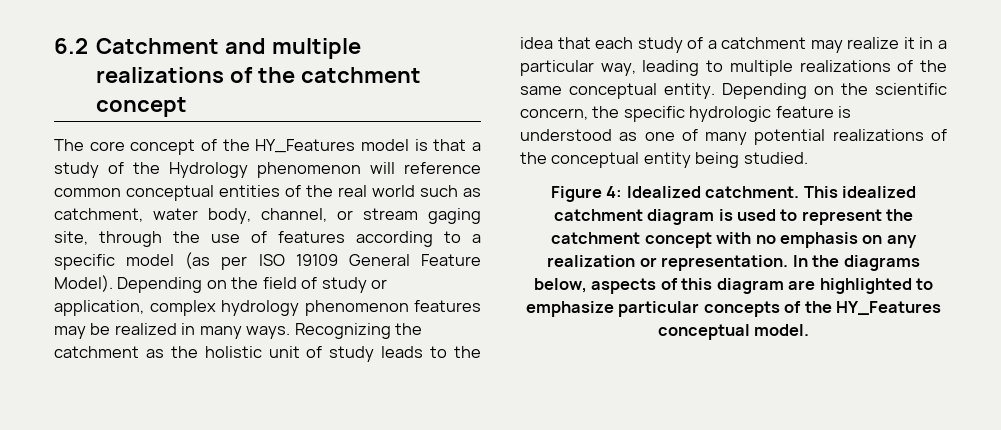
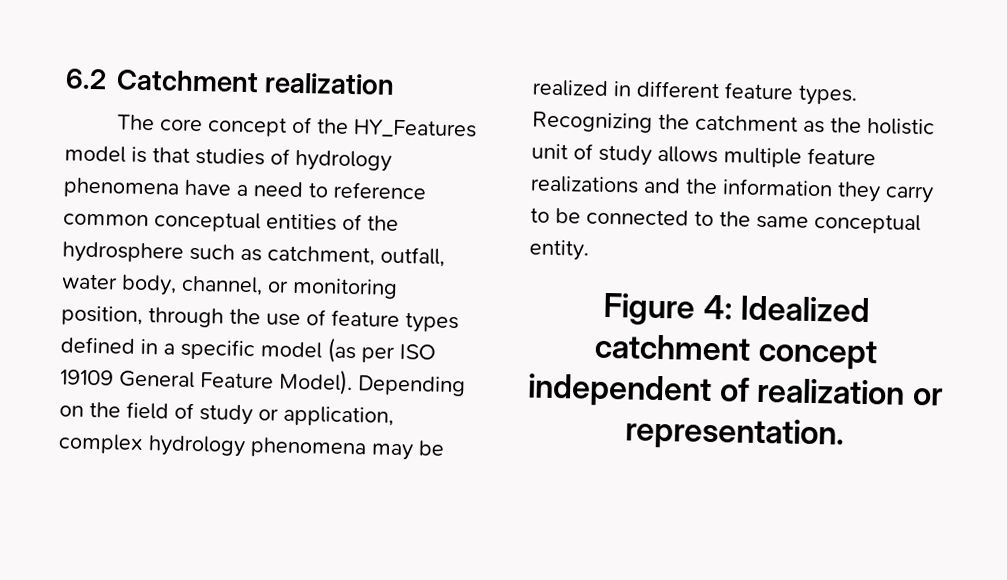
- 6.2 Catchment and multiple realizations of the catchment concept
+ 6.2 Catchment realization
- The core concept of the HY_Features model is that a study of the Hydrology phenomenon will reference common conceptual entities of the real world such as catchment, water body, channel, or stream gaging site, through the use of features according to a specific model (as per ISO 19109 General Feature Model).
+ The core concept of the HY_Features model is that studies of hydrology phenomena have a need to reference common conceptual entities of the hydrosphere such as catchment, outfall, water body, channel, or monitoring position, through the use of feature types defined in a specific model (as per ISO 19109 General Feature Model).
- Depending on the field of study or application, complex hydrology phenomenon features may be realized in many ways.
+ Depending on the field of study or application, complex hydrology phenomena may be realized in different feature types.
- Recognizing the catchment as the holistic unit of study leads to the idea that each study of a catchment may realize it in a particular way, leading to multiple realizations of the same conceptual entity. Depending on the scientific concern, the specific hydrologic feature is understood as one of many potential realizations of the conceptual entity being studied.
- Figure 4: Idealized catchment. This idealized catchment diagram is used to represent the catchment concept with no emphasis on any realization or representation. In the diagrams below, aspects of this diagram are highlighted to emphasize particular concepts of the HY_Features conceptual model.
+ Recognizing the catchment as the holistic unit of study allows multiple feature realizations and the information they carry to be connected to the same conceptual entity.
+ Figure 4: Idealized catchment concept independent of realization or representation.

